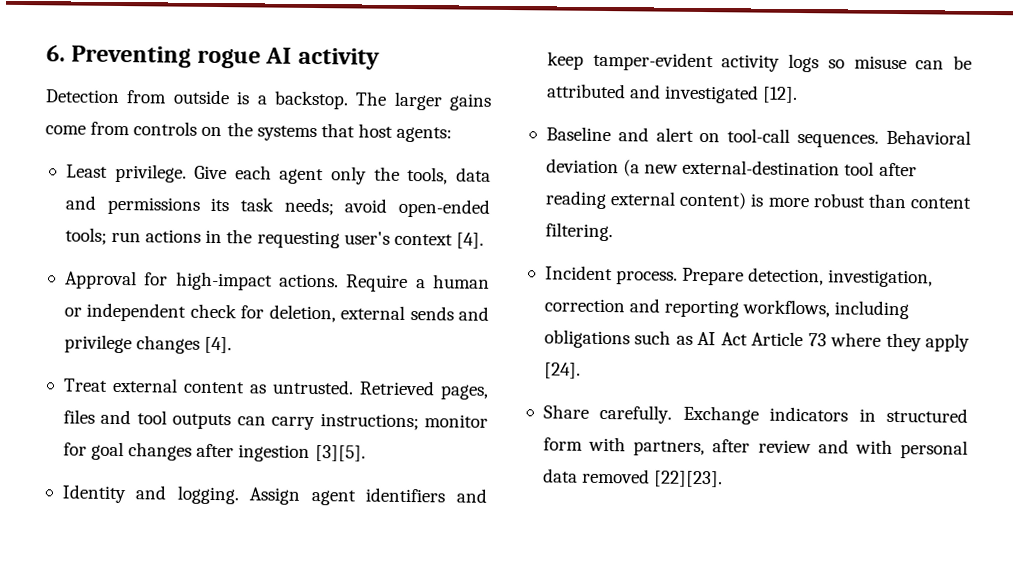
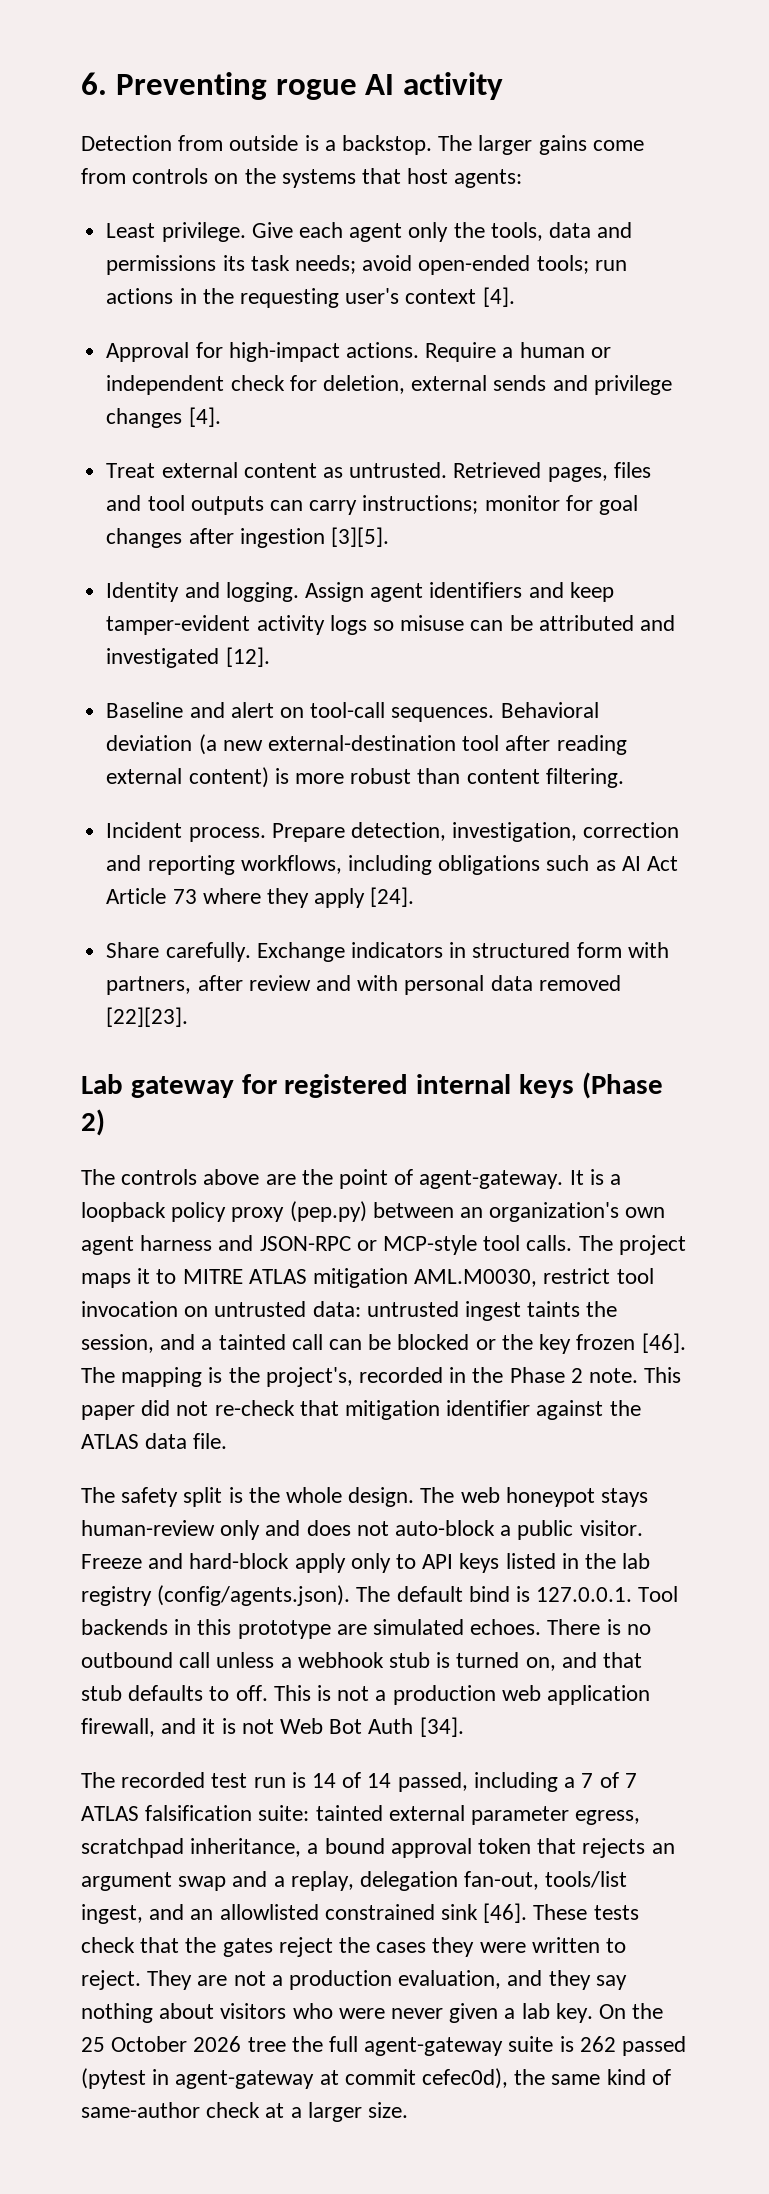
+ Lab gateway for registered internal keys (Phase 2)
+ The controls above are the point of agent-gateway. It is a loopback policy proxy (pep.py) between an organization's own agent harness and JSON-RPC or MCP-style tool calls. The project maps it to MITRE ATLAS mitigation AML.M0030, restrict tool invocation on untrusted data: untrusted ingest taints the session, and a tainted call can be blocked or the key frozen [46]. The mapping is the project's, recorded in the Phase 2 note. This paper did not re-check that mitigation identifier against the ATLAS data file.
+ The safety split is the whole design. The web honeypot stays human-review only and does not auto-block a public visitor. Freeze and hard-block apply only to API keys listed in the lab registry (config/agents.json). The default bind is 127.0.0.1. Tool backends in this prototype are simulated echoes. There is no outbound call unless a webhook stub is turned on, and that stub defaults to off. This is not a production web application firewall, and it is not Web Bot Auth [34].
+ The recorded test run is 14 of 14 passed, including a 7 of 7 ATLAS falsification suite: tainted external parameter egress, scratchpad inheritance, a bound approval token that rejects an argument swap and a replay, delegation fan-out, tools/list ingest, and an allowlisted constrained sink [46]. These tests check that the gates reject the cases they were written to reject. They are not a production evaluation, and they say nothing about visitors who were never given a lab key. On the 25 October 2026 tree the full agent-gateway suite is 262 passed (pytest in agent-gateway at commit cefec0d), the same kind of same-author check at a larger size.

